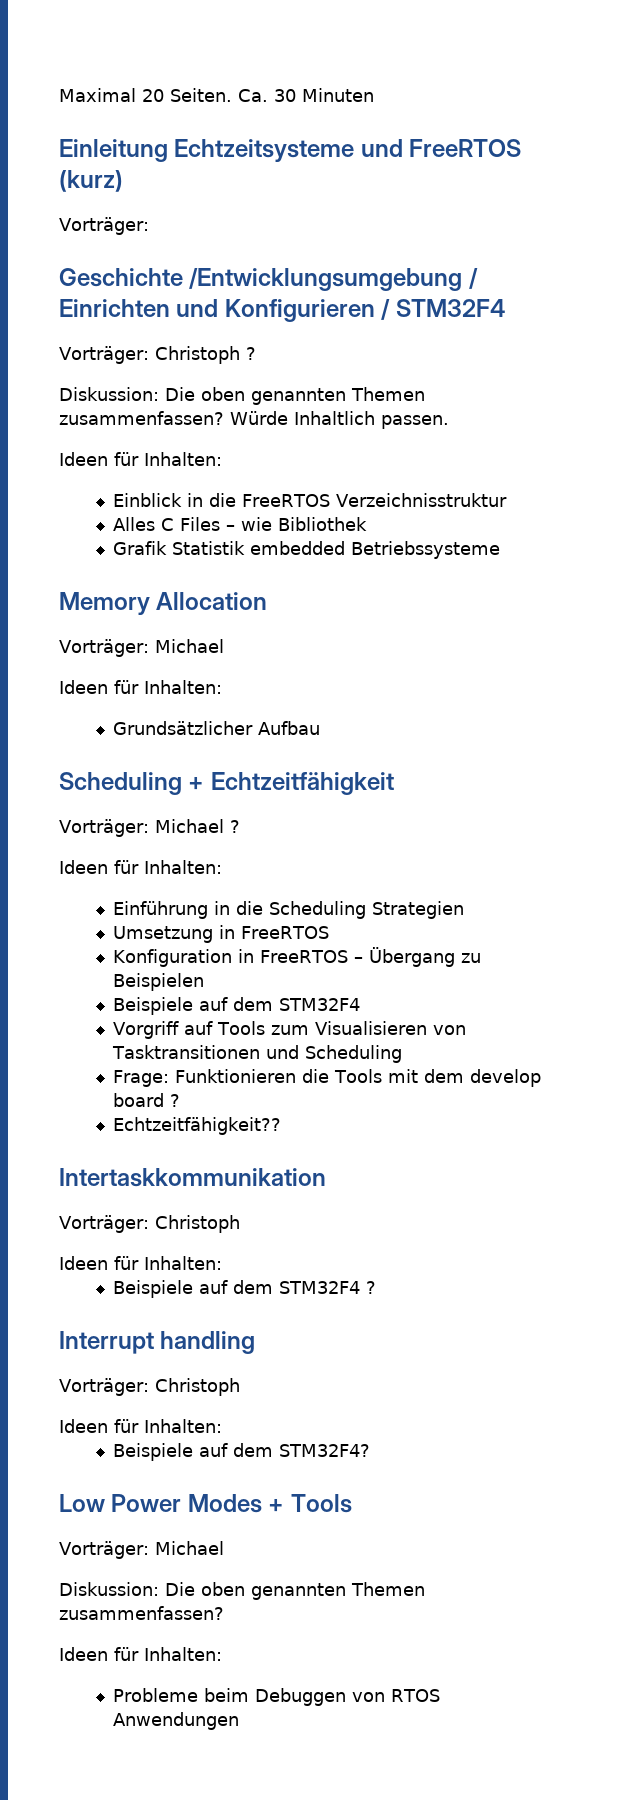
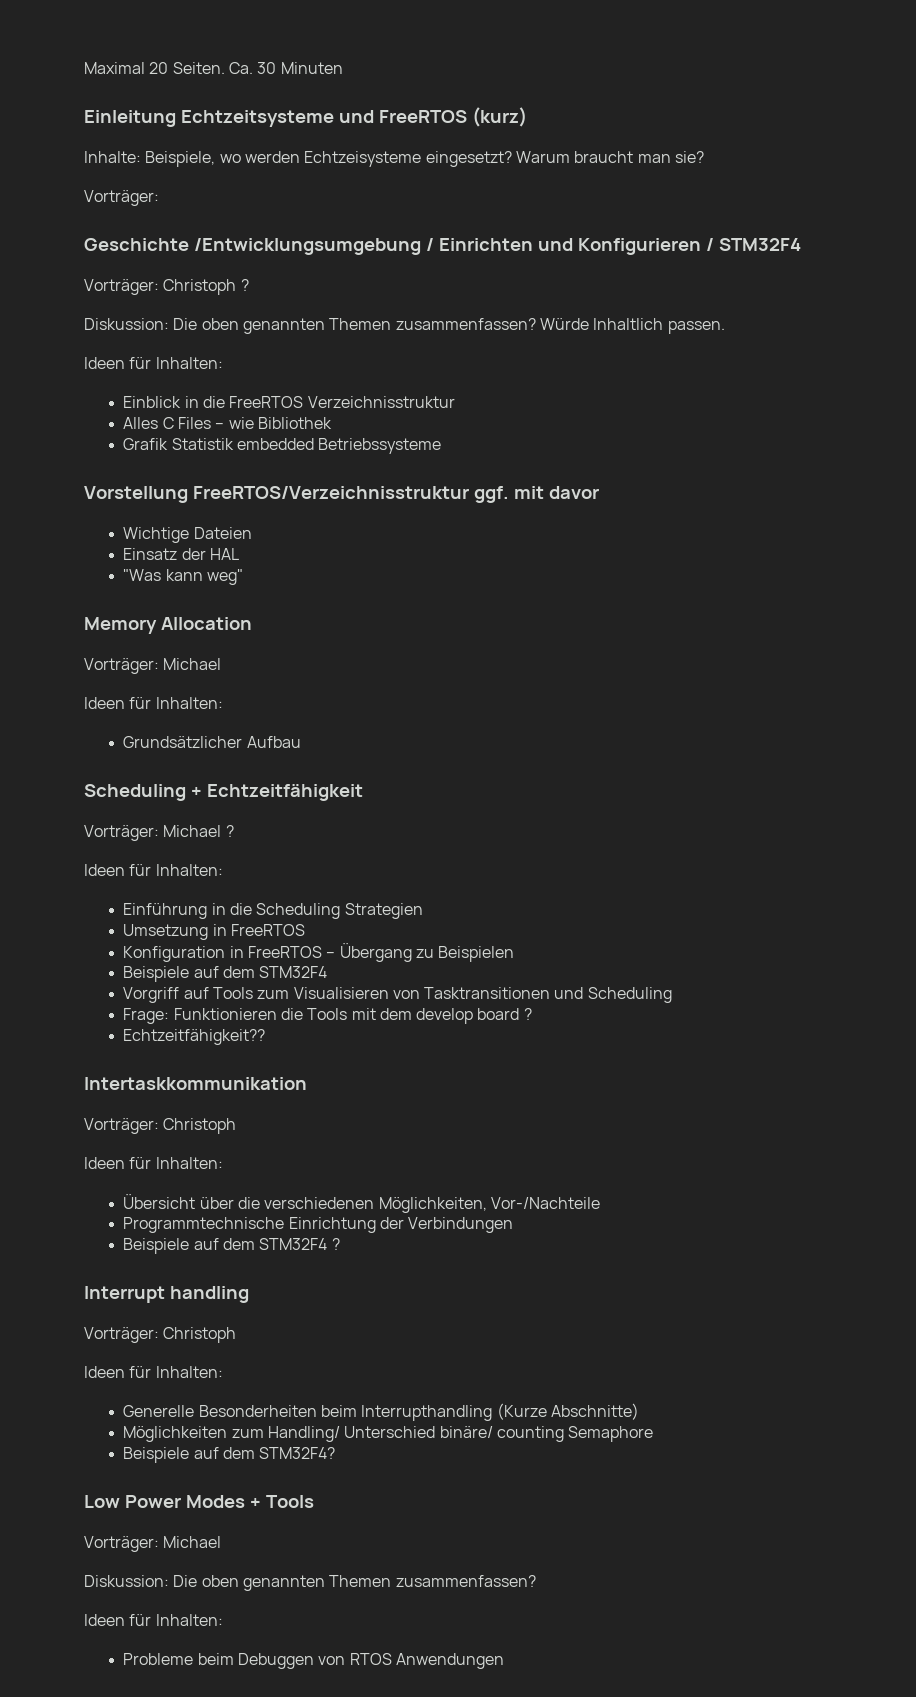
+ Inhalte: Beispiele, wo werden Echtzeisysteme eingesetzt? Warum braucht man sie?
+ Vorstellung FreeRTOS/Verzeichnisstruktur ggf. mit davor
+ Wichtige Dateien
+ Einsatz der HAL
+ "Was kann weg"
+ Übersicht über die verschiedenen Möglichkeiten, Vor-/Nachteile
+ Programmtechnische Einrichtung der Verbindungen
+ Generelle Besonderheiten beim Interrupthandling (Kurze Abschnitte)
+ Möglichkeiten zum Handling/ Unterschied binäre/ counting Semaphore

